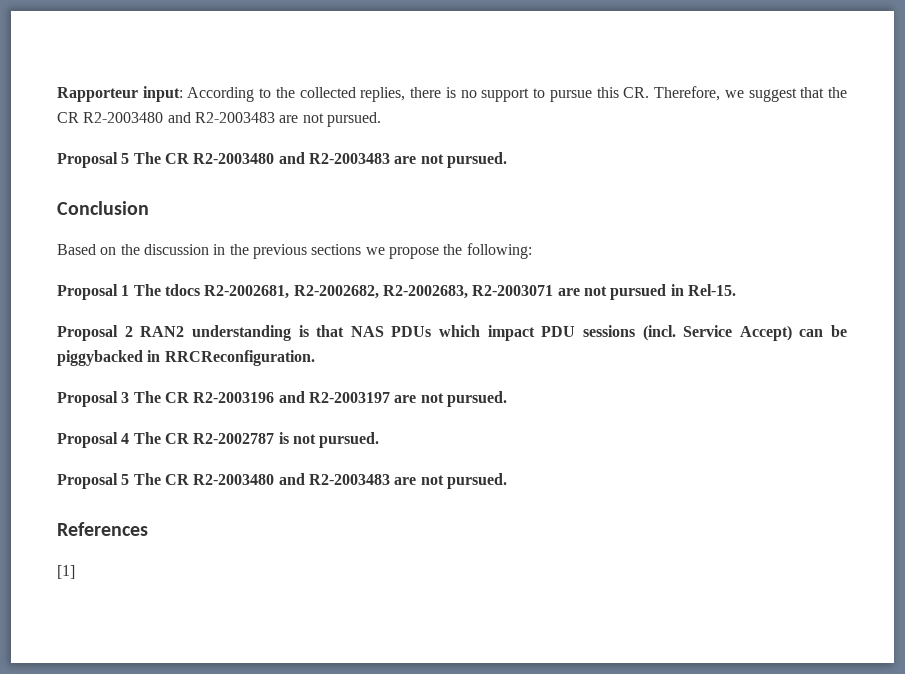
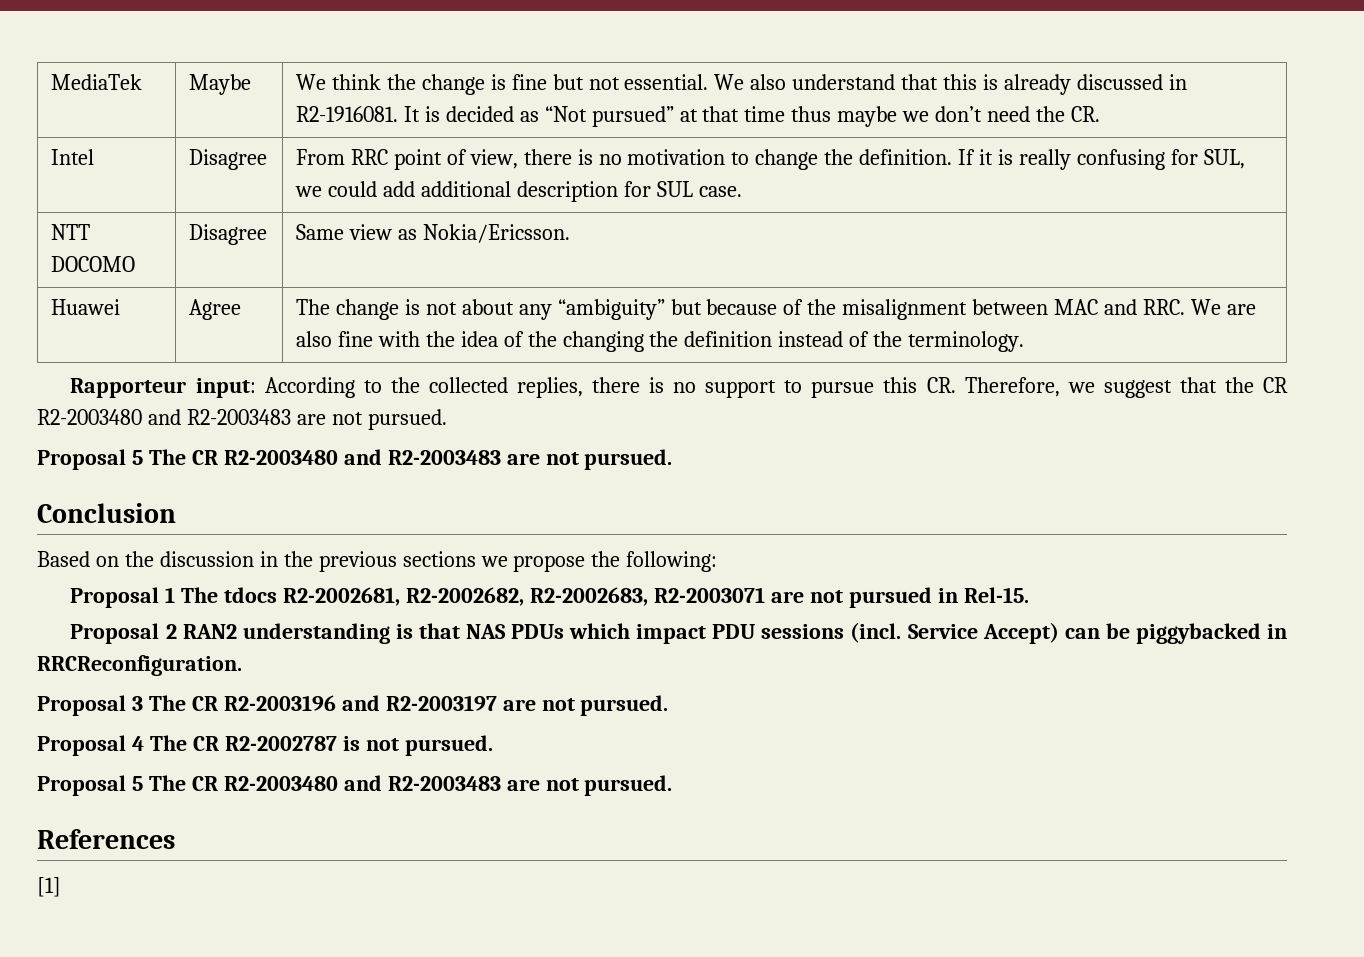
+ MediaTek | Maybe | We think the change is fine but not essential. We also understand that this is already discussed in R2-1916081. It is decided as “Not pursued” at that time thus maybe we don’t need the CR.
+ Intel | Disagree | From RRC point of view, there is no motivation to change the definition. If it is really confusing for SUL, we could add additional description for SUL case.
+ NTT DOCOMO | Disagree | Same view as Nokia/Ericsson.
+ Huawei | Agree | The change is not about any “ambiguity” but because of the misalignment between MAC and RRC. We are also fine with the idea of the changing the definition instead of the terminology.

